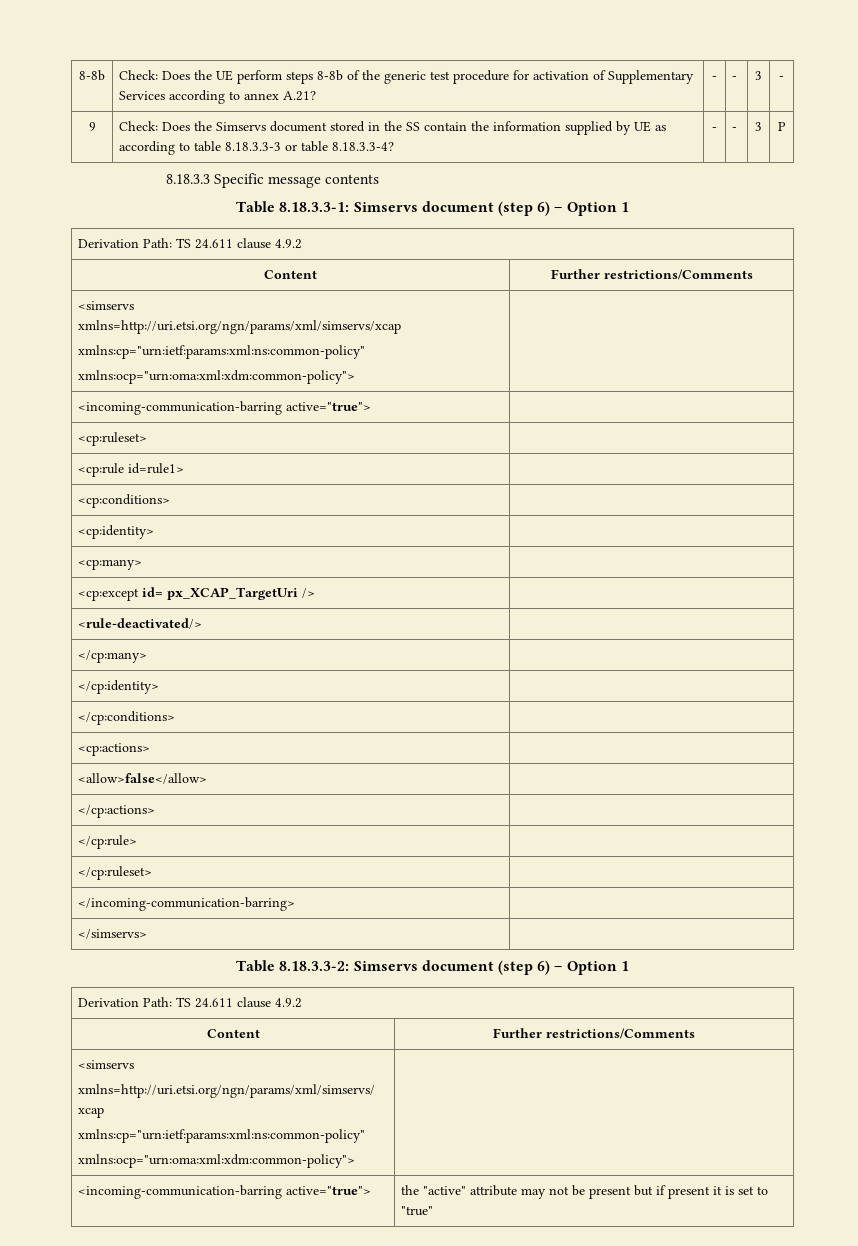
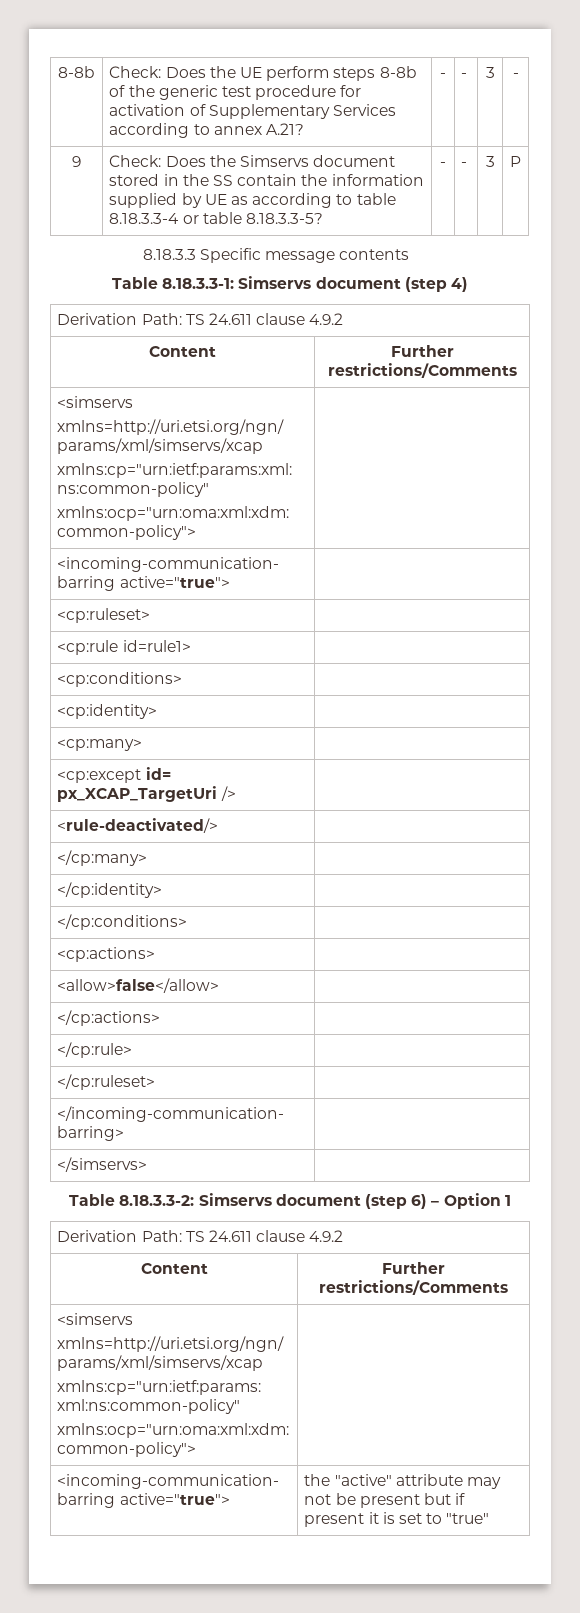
- 9 | Check: Does the Simservs document stored in the SS contain the information supplied by UE as according to table 8.18.3.3-3 or table 8.18.3.3-4? | - | - | 3 | P
+ 9 | Check: Does the Simservs document stored in the SS contain the information supplied by UE as according to table 8.18.3.3-4 or table 8.18.3.3-5? | - | - | 3 | P
- Table 8.18.3.3-1: Simservs document (step 6) – Option 1
+ Table 8.18.3.3-1: Simservs document (step 4)

